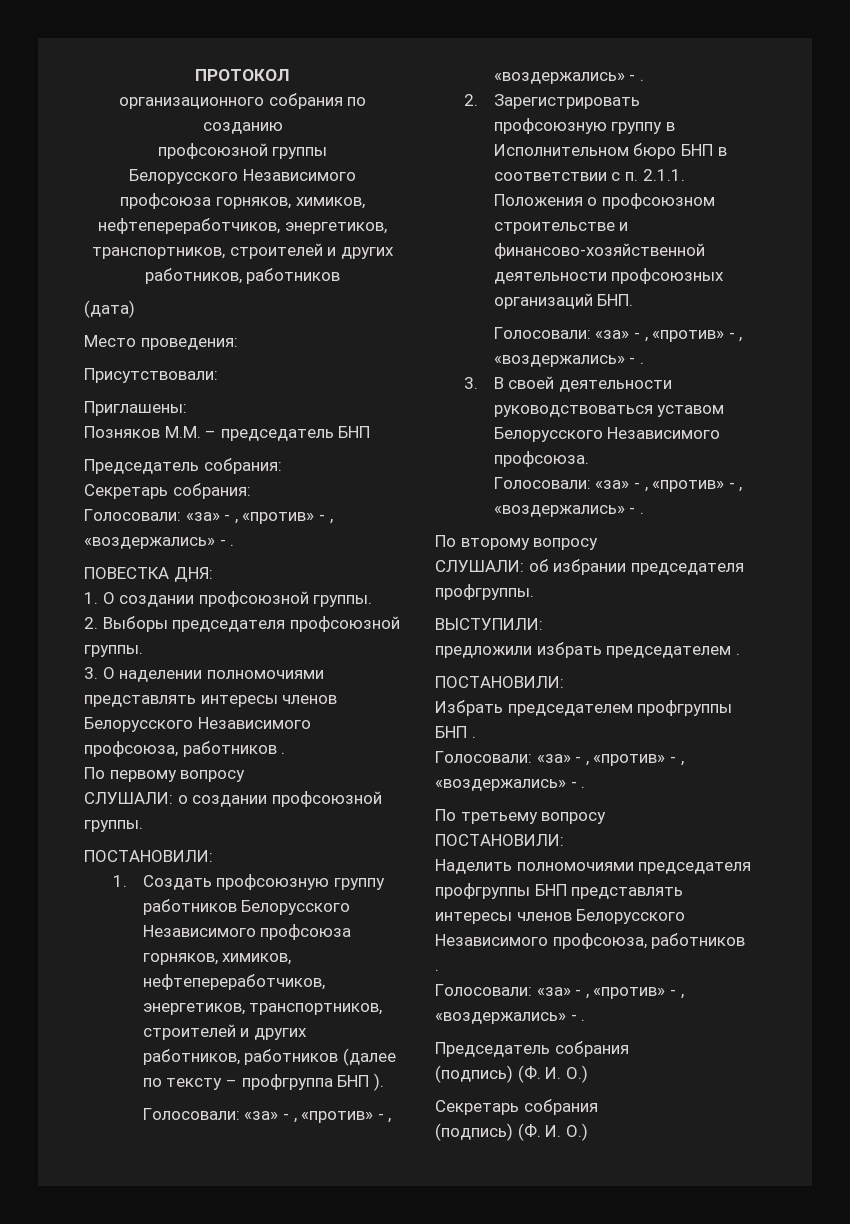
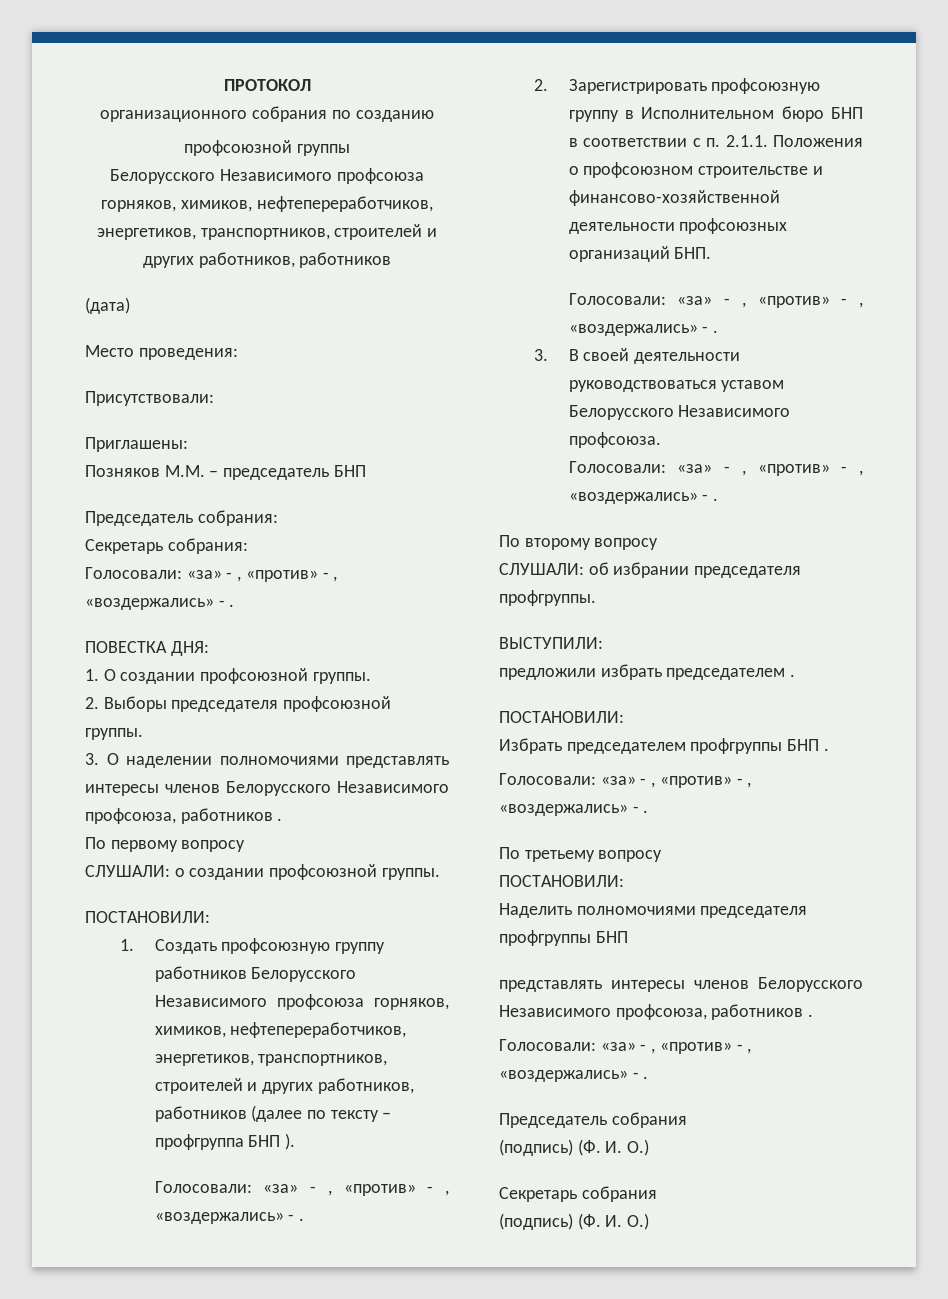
- Наделить полномочиями председателя профгруппы БНП представлять интересы членов Белорусского Независимого профсоюза, работников .
+ Наделить полномочиями председателя профгруппы БНП
+ представлять интересы членов Белорусского Независимого профсоюза, работников .

